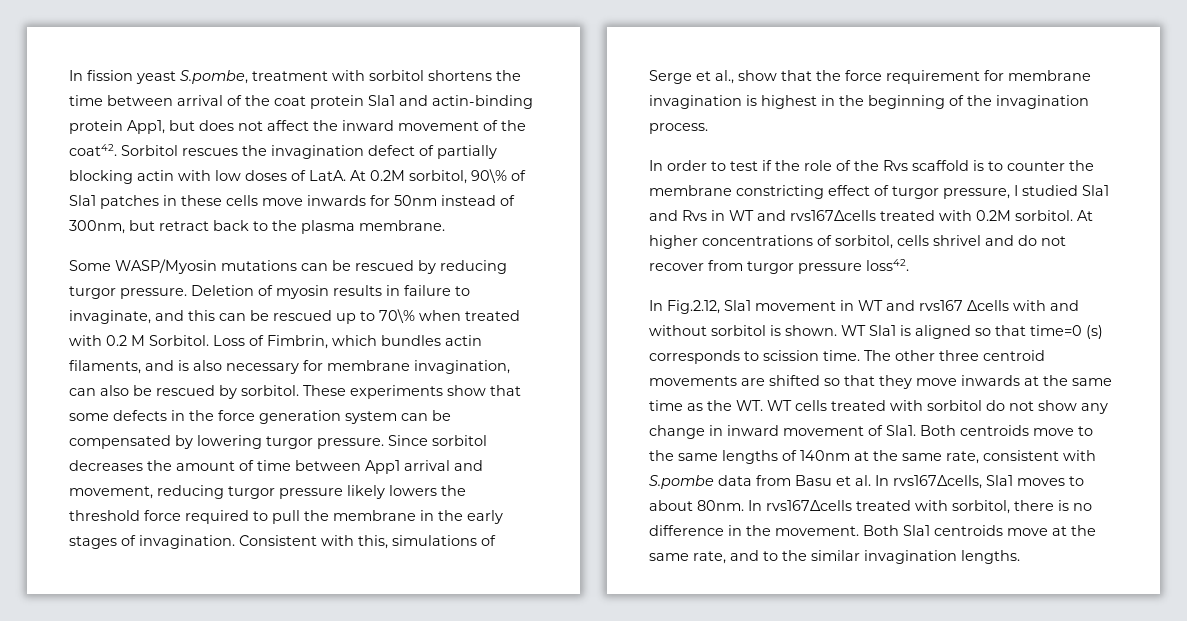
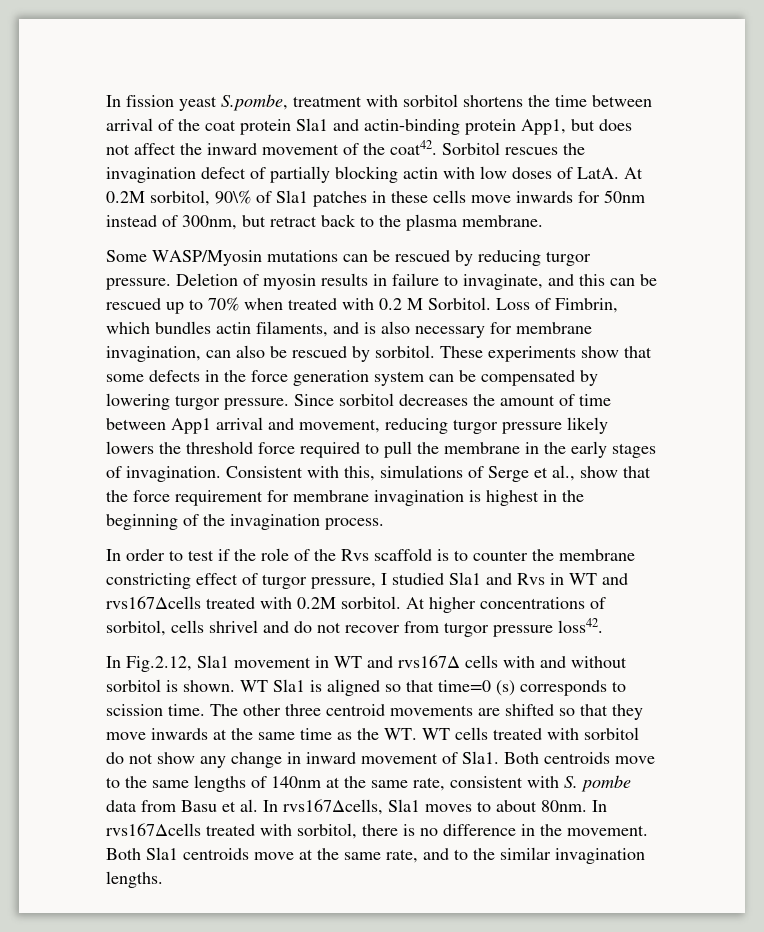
- Deletion of myosin results in failure to invaginate, and this can be rescued up to 70\% when treated with 0.2 M Sorbitol.
+ Deletion of myosin results in failure to invaginate, and this can be rescued up to 70% when treated with 0.2 M Sorbitol.
- In Fig.2.12, Sla1 movement in WT and rvs167 Δcells with and without sorbitol is shown.
+ In Fig.2.12, Sla1 movement in WT and rvs167Δ cells with and without sorbitol is shown.
- Both centroids move to the same lengths of 140nm at the same rate, consistent with S.pombe data from Basu et al. In rvs167Δcells, Sla1 moves to about 80nm.
+ Both centroids move to the same lengths of 140nm at the same rate, consistent with S. pombe data from Basu et al. In rvs167Δcells, Sla1 moves to about 80nm.

